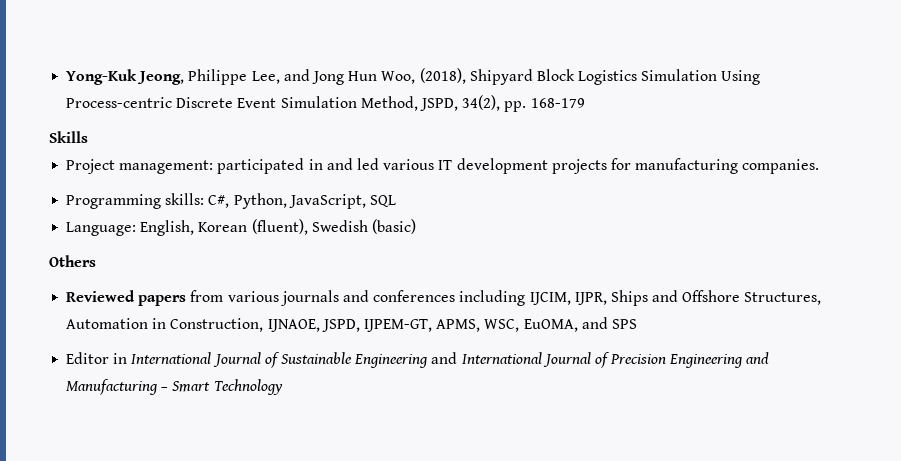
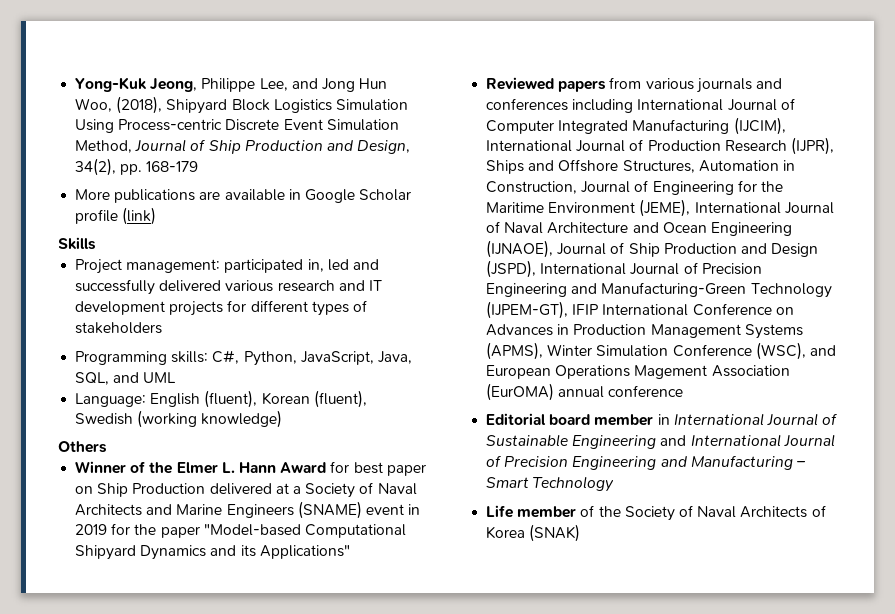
- Yong-Kuk Jeong, Philippe Lee, and Jong Hun Woo, (2018), Shipyard Block Logistics Simulation Using Process-centric Discrete Event Simulation Method, JSPD, 34(2), pp. 168-179
+ Yong-Kuk Jeong, Philippe Lee, and Jong Hun Woo, (2018), Shipyard Block Logistics Simulation Using Process-centric Discrete Event Simulation Method, Journal of Ship Production and Design, 34(2), pp. 168-179
+ More publications are available in Google Scholar profile (link)
  Skills
- Project management: participated in and led various IT development projects for manufacturing companies.
+ Project management: participated in, led and successfully delivered various research and IT development projects for different types of stakeholders
- Programming skills: C#, Python, JavaScript, SQL
+ Programming skills: C#, Python, JavaScript, Java, SQL, and UML
- Language: English, Korean (fluent), Swedish (basic)
+ Language: English (fluent), Korean (fluent), Swedish (working knowledge)
+ Winner of the Elmer L. Hann Award for best paper on Ship Production delivered at a Society of Naval Architects and Marine Engineers (SNAME) event in 2019 for the paper "Model-based Computational Shipyard Dynamics and its Applications"
- Reviewed papers from various journals and conferences including IJCIM, IJPR, Ships and Offshore Structures, Automation in Construction, IJNAOE, JSPD, IJPEM-GT, APMS, WSC, EuOMA, and SPS
- Editor in International Journal of Sustainable Engineering and International Journal of Precision Engineering and Manufacturing – Smart Technology
+ Reviewed papers from various journals and conferences including International Journal of Computer Integrated Manufacturing (IJCIM), International Journal of Production Research (IJPR), Ships and Offshore Structures, Automation in Construction, Journal of Engineering for the Maritime Environment (JEME), International Journal of Naval Architecture and Ocean Engineering (IJNAOE), Journal of Ship Production and Design (JSPD), International Journal of Precision Engineering and Manufacturing-Green Technology (IJPEM-GT), IFIP International Conference on Advances in Production Management Systems (APMS), Winter Simulation Conference (WSC), and European Operations Magement Association (EurOMA) annual conference
+ Editorial board member in International Journal of Sustainable Engineering and International Journal of Precision Engineering and Manufacturing – Smart Technology
+ Life member of the Society of Naval Architects of Korea (SNAK)

